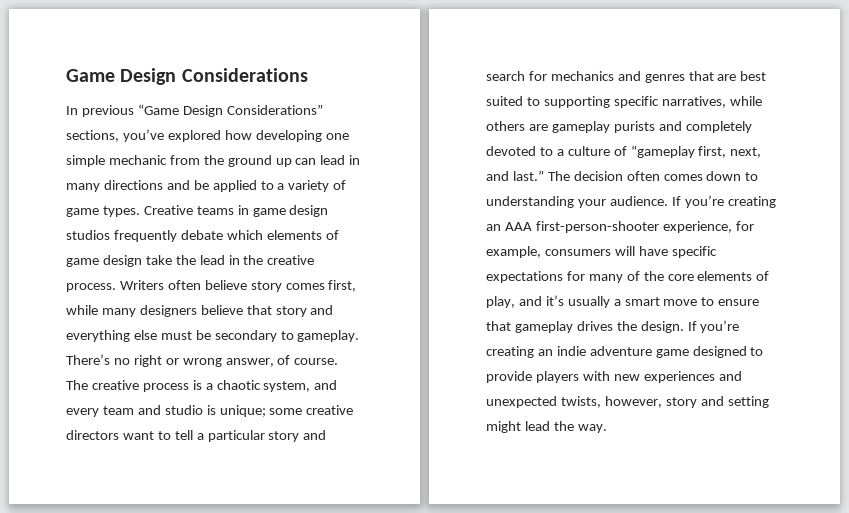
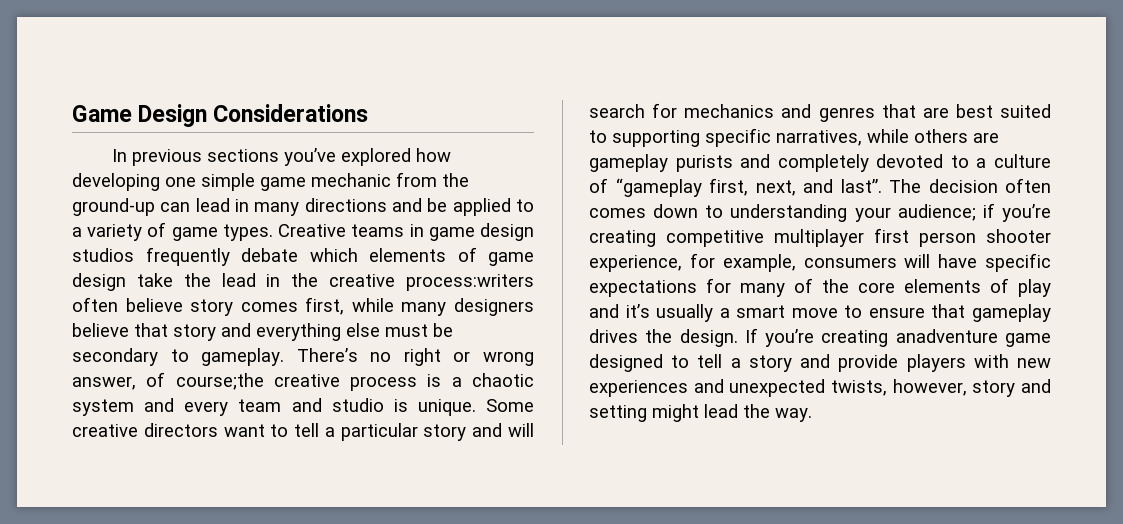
- In previous “Game Design Considerations” sections, you’ve explored how developing one simple mechanic from the ground up can lead in many directions and be applied to a variety of game types.
+ In previous sections you’ve explored how developing one simple game mechanic from the ground-up can lead in many directions and be applied to a variety of game types.
- Creative teams in game design studios frequently debate which elements of game design take the lead in the creative process. Writers often believe story comes first, while many designers believe that story and everything else must be secondary to gameplay.
+ Creative teams in game design studios frequently debate which elements of game design take the lead in the creative process:writers often believe story comes first, while many designers believe that story and everything else must be secondary to gameplay.
- There’s no right or wrong answer, of course. The creative process is a chaotic system, and every team and studio is unique; some creative directors want to tell a particular story and search for mechanics and genres that are best suited to supporting specific narratives, while others are gameplay purists and completely devoted to a culture of “gameplay first, next, and last.”
+ There’s no right or wrong answer, of course;the creative process is a chaotic system and every team and studio is unique. Some creative directors want to tell a particular story and will search for mechanics and genres that are best suited to supporting specific narratives, while others are gameplay purists and completely devoted to a culture of “gameplay first, next, and last”.
- The decision often comes down to understanding your audience. If you’re creating an AAA first-person-shooter experience, for example, consumers will have specific expectations for many of the core elements of play, and it’s usually a smart move to ensure that gameplay drives the design.
+ The decision often comes down to understanding your audience; if you’re creating competitive multiplayer first person shooter experience, for example, consumers will have specific expectations for many of the core elements of play and it’s usually a smart move to ensure that gameplay drives the design.
- If you’re creating an indie adventure game designed to provide players with new experiences and unexpected twists, however, story and setting might lead the way.
+ If you’re creating anadventure game designed to tell a story and provide players with new experiences and unexpected twists, however, story and setting might lead the way.

